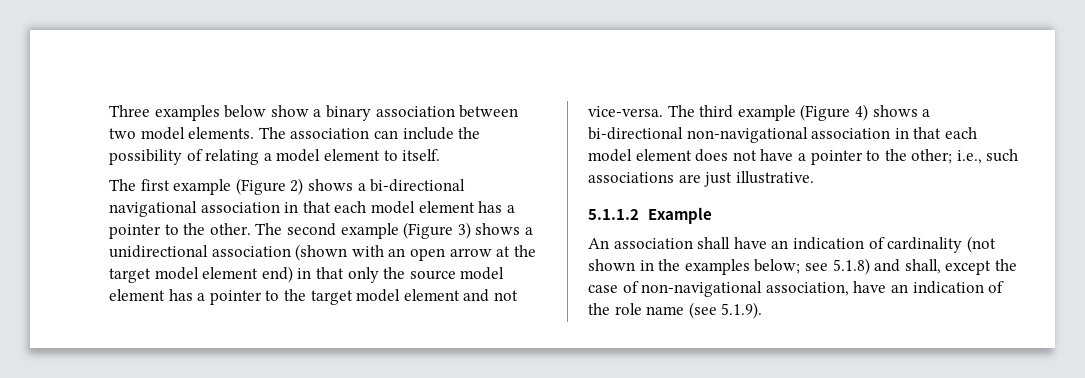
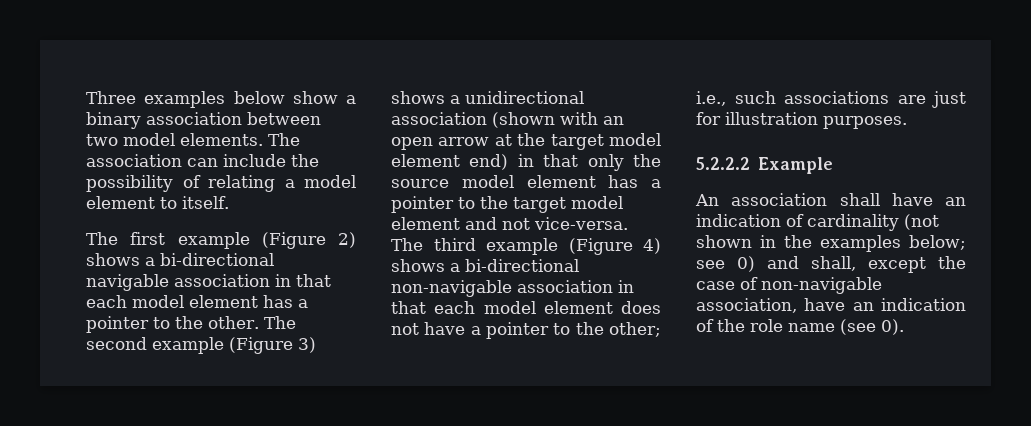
- The first example (Figure 2) shows a bi-directional navigational association in that each model element has a pointer to the other.
+ The first example (Figure 2) shows a bi-directional navigable association in that each model element has a pointer to the other.
- The third example (Figure 4) shows a bi-directional non-navigational association in that each model element does not have a pointer to the other; i.e., such associations are just illustrative.
- 5.1.1.2 Example
+ The third example (Figure 4) shows a bi-directional non-navigable association in that each model element does not have a pointer to the other; i.e., such associations are just for illustration purposes.
+ 5.2.2.2 Example
- An association shall have an indication of cardinality (not shown in the examples below; see 5.1.8) and shall, except the case of non-navigational association, have an indication of the role name (see 5.1.9).
+ An association shall have an indication of cardinality (not shown in the examples below; see 0) and shall, except the case of non-navigable association, have an indication of the role name (see 0).

